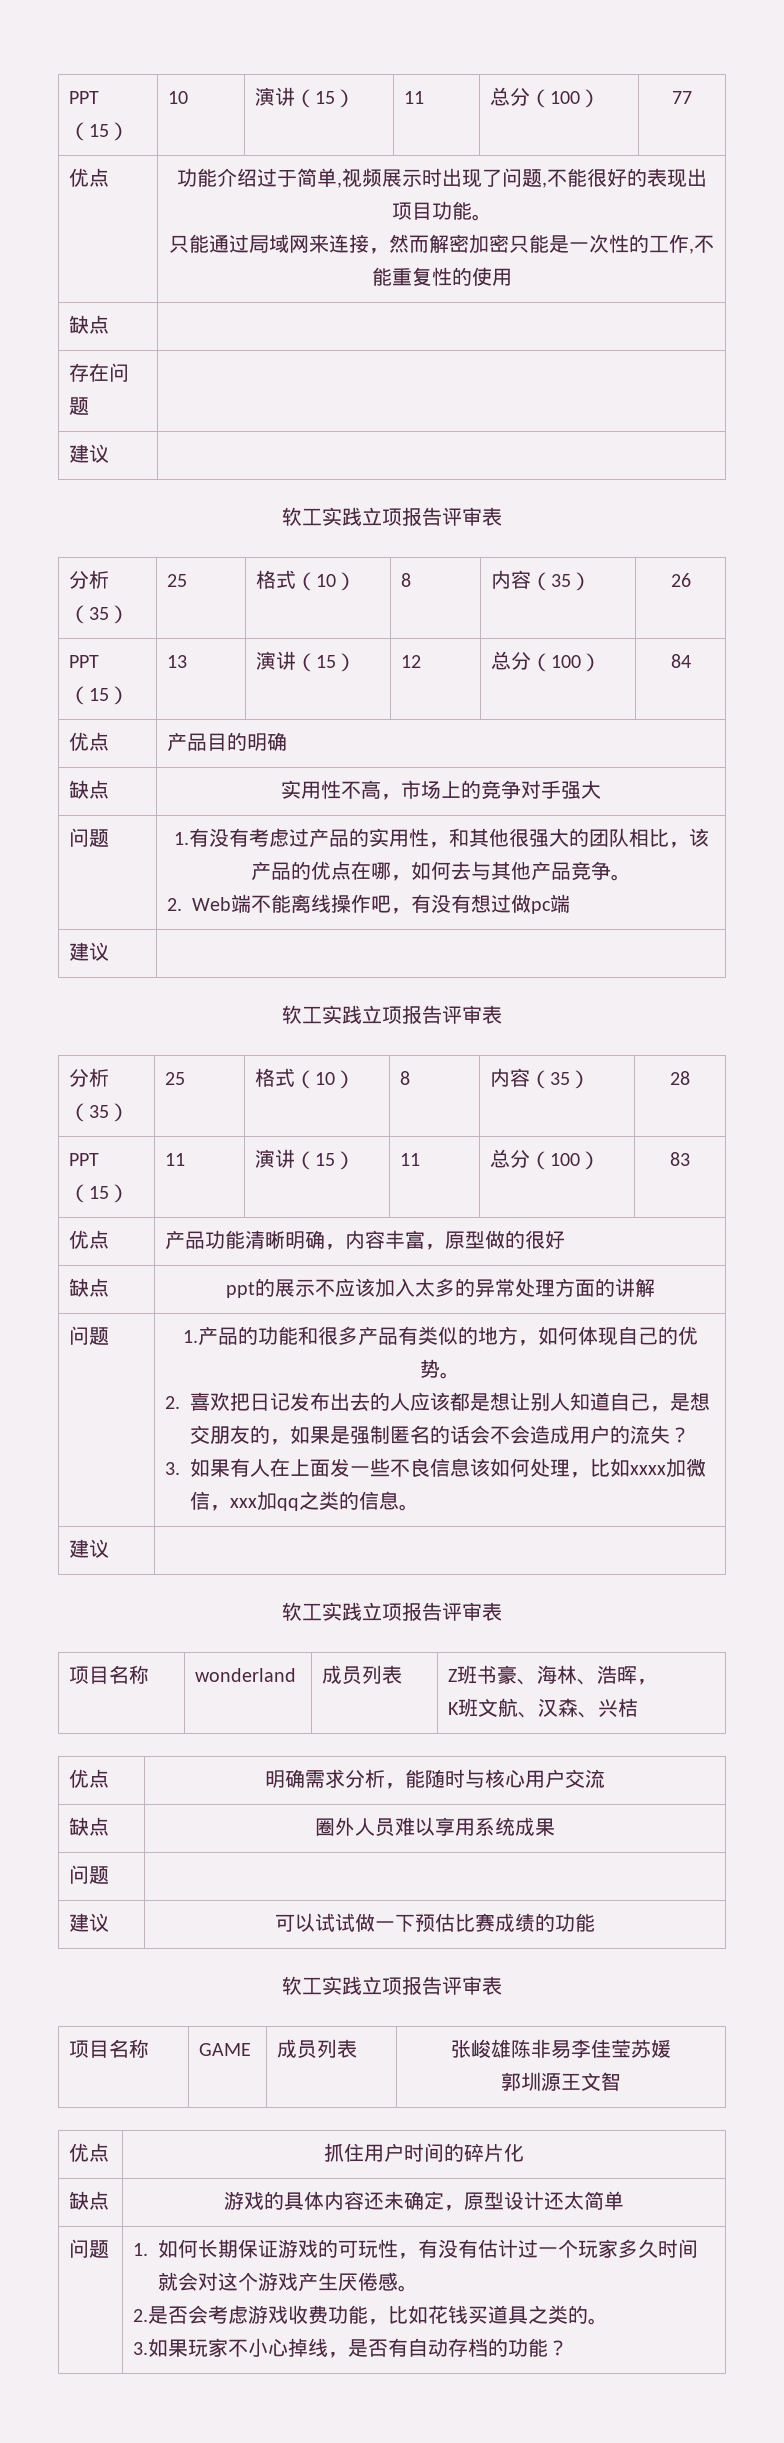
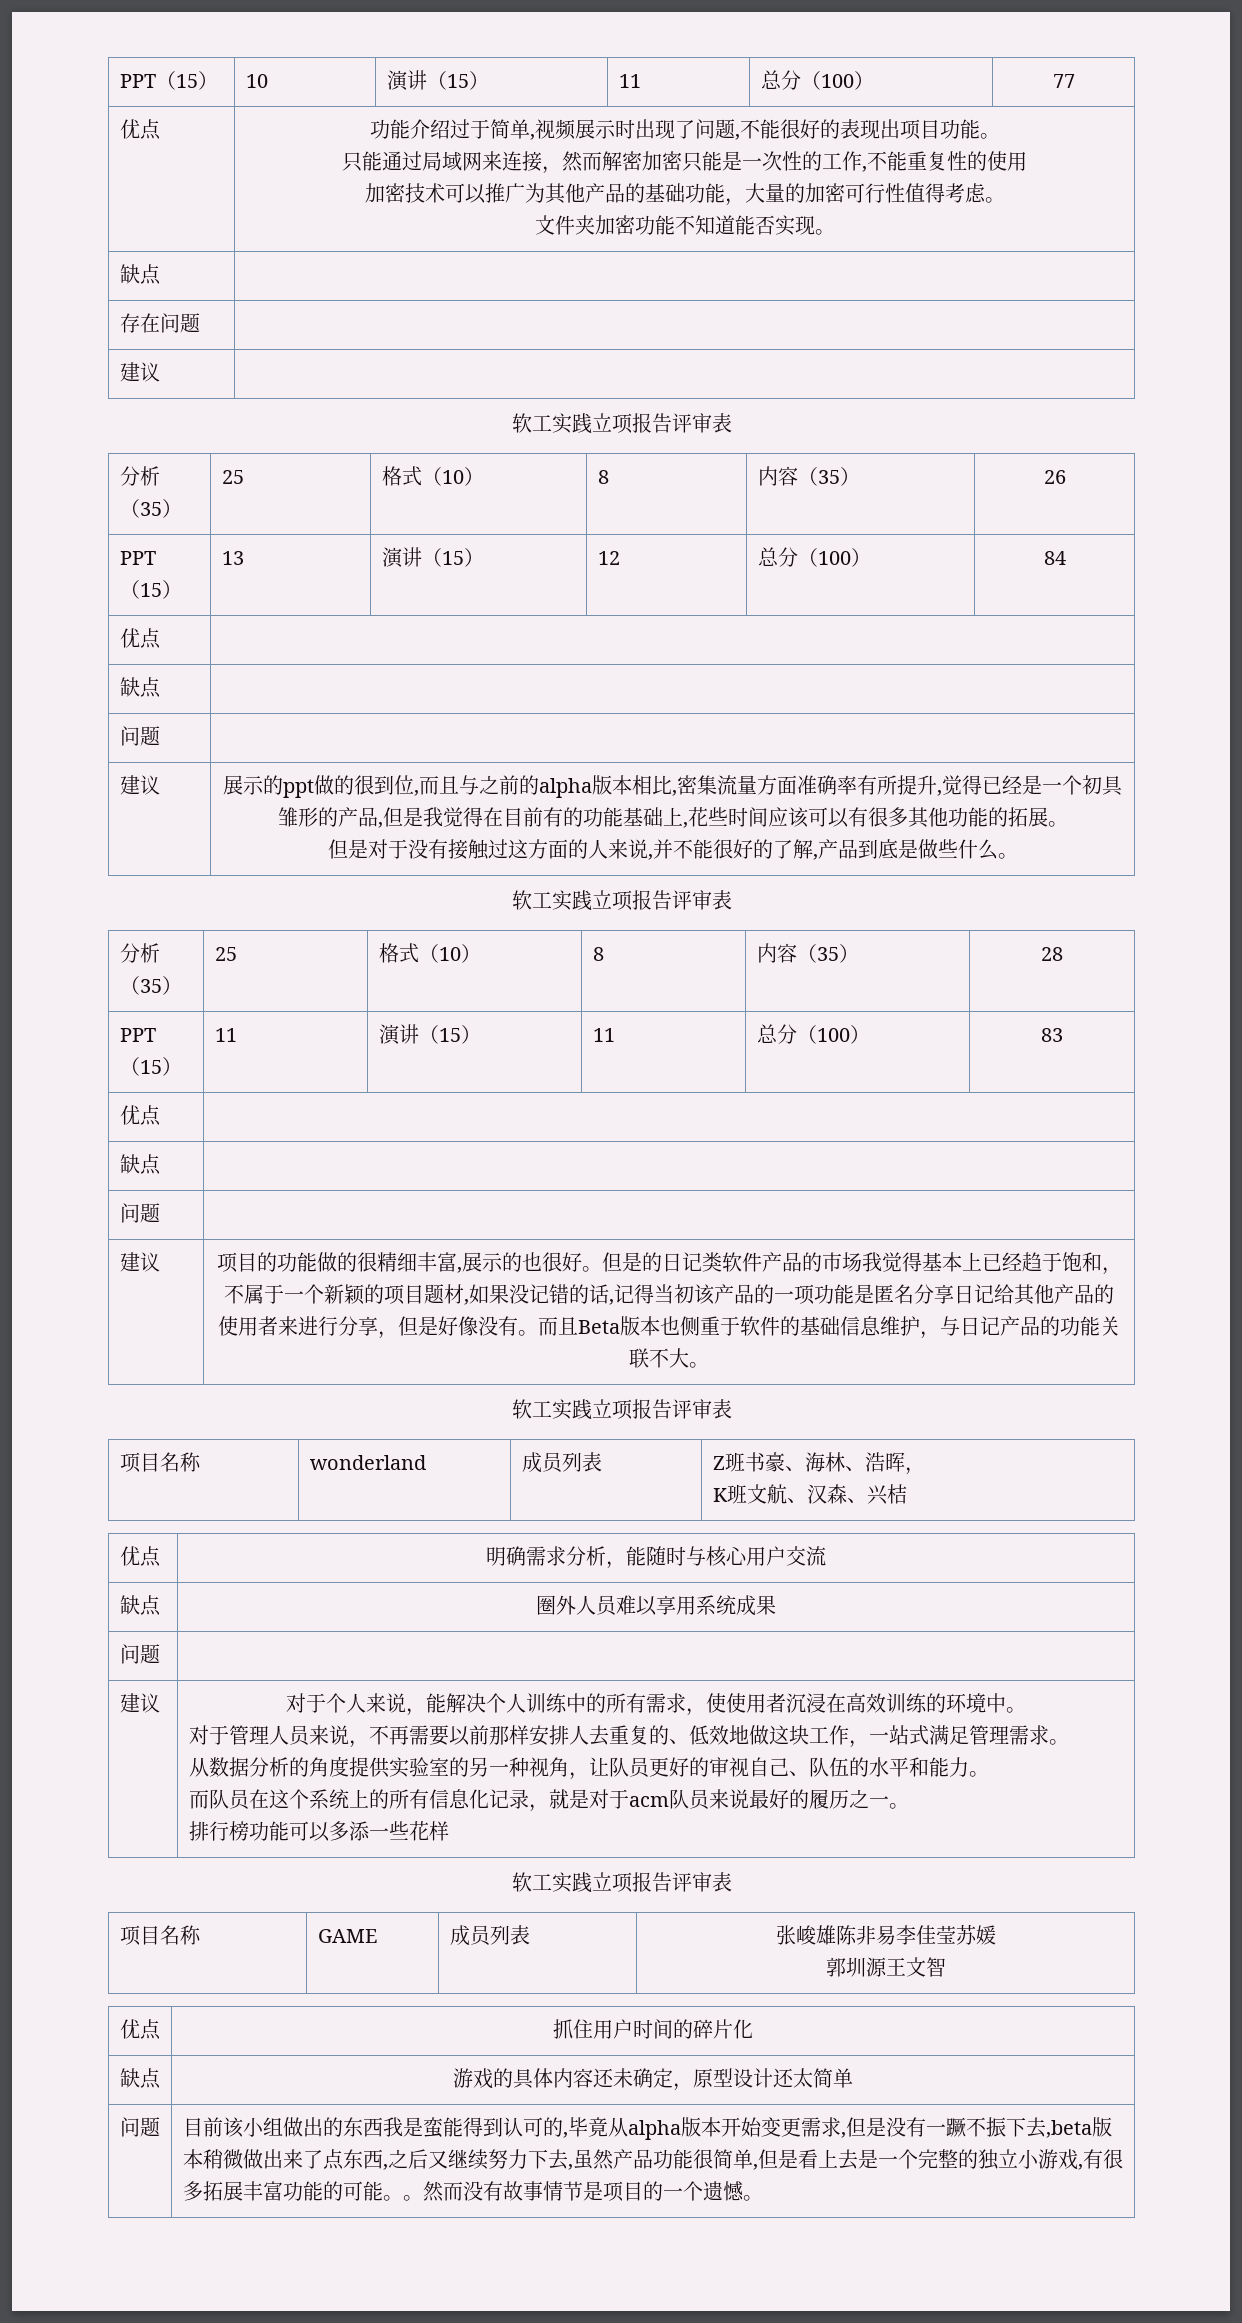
+ 加密技术可以推广为其他产品的基础功能，大量的加密可行性值得考虑。
+ 文件夹加密功能不知道能否实现。
  PPT（15） | 13 | 演讲（15） | 12 | 总分（100） | 84
- 优点 | 产品目的明确
- 缺点 | 实用性不高，市场上的竞争对手强大
- 问题 | 1.有没有考虑过产品的实用性，和其他很强大的团队相比，该产品的优点在哪，如何去与其他产品竞争。
- 2. Web端不能离线操作吧，有没有想过做pc端
- 建议 |
+ 优点 |
+ 缺点 |
+ 问题 |
+ 建议 | 展示的ppt做的很到位,而且与之前的alpha版本相比,密集流量方面准确率有所提升,觉得已经是一个初具雏形的产品,但是我觉得在目前有的功能基础上,花些时间应该可以有很多其他功能的拓展。
+ 但是对于没有接触过这方面的人来说,并不能很好的了解,产品到底是做些什么。
  PPT（15） | 11 | 演讲（15） | 11 | 总分（100） | 83
- 优点 | 产品功能清晰明确，内容丰富，原型做的很好
- 缺点 | ppt的展示不应该加入太多的异常处理方面的讲解
- 问题 | 1.产品的功能和很多产品有类似的地方，如何体现自己的优势。
- 2.喜欢把日记发布出去的人应该都是想让别人知道自己，是想交朋友的，如果是强制匿名的话会不会造成用户的流失？
- 3.如果有人在上面发一些不良信息该如何处理，比如xxxx加微信，xxx加qq之类的信息。
- 建议 |
+ 优点 |
+ 缺点 |
+ 问题 |
+ 建议 | 项目的功能做的很精细丰富,展示的也很好。但是的日记类软件产品的市场我觉得基本上已经趋于饱和，不属于一个新颖的项目题材,如果没记错的话,记得当初该产品的一项功能是匿名分享日记给其他产品的使用者来进行分享，但是好像没有。而且Beta版本也侧重于软件的基础信息维护，与日记产品的功能关联不大。
- 可以试试做一下预估比赛成绩的功能
+ 对于个人来说，能解决个人训练中的所有需求，使使用者沉浸在高效训练的环境中。
+ 对于管理人员来说，不再需要以前那样安排人去重复的、低效地做这块工作，一站式满足管理需求。
+ 从数据分析的角度提供实验室的另一种视角，让队员更好的审视自己、队伍的水平和能力。
+ 而队员在这个系统上的所有信息化记录，就是对于acm队员来说最好的履历之一。
+ 排行榜功能可以多添一些花样
- 1.如何长期保证游戏的可玩性，有没有估计过一个玩家多久时间就会对这个游戏产生厌倦感。
- 2.是否会考虑游戏收费功能，比如花钱买道具之类的。
- 3.如果玩家不小心掉线，是否有自动存档的功能？
+ 目前该小组做出的东西我是蛮能得到认可的,毕竟从alpha版本开始变更需求,但是没有一蹶不振下去,beta版本稍微做出来了点东西,之后又继续努力下去,虽然产品功能很简单,但是看上去是一个完整的独立小游戏,有很多拓展丰富功能的可能。。然而没有故事情节是项目的一个遗憾。

